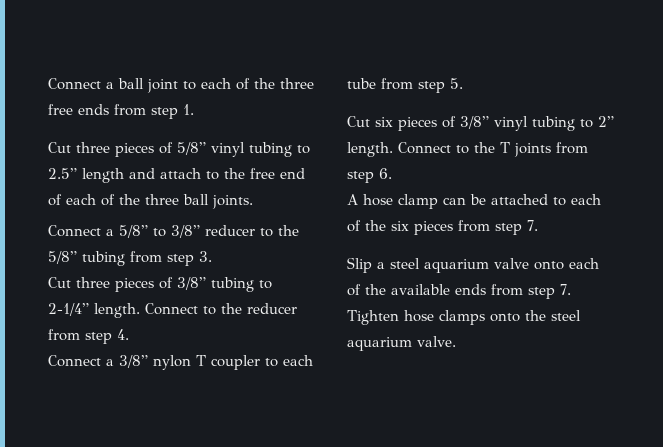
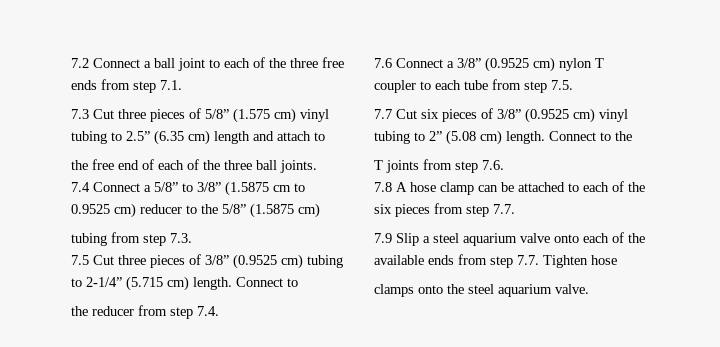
- Connect a ball joint to each of the three free ends from step 1.
- Cut three pieces of 5/8” vinyl tubing to 2.5” length and attach to the free end of each of the three ball joints.
+ 7.2 Connect a ball joint to each of the three free ends from step 7.1.
+ 7.3 Cut three pieces of 5/8” (1.575 cm) vinyl tubing to 2.5” (6.35 cm) length and attach to
+ the free end of each of the three ball joints.
- Connect a 5/8” to 3/8” reducer to the 5/8” tubing from step 3.
- Cut three pieces of 3/8” tubing to 2-1/4” length. Connect to the reducer from step 4.
- Connect a 3/8” nylon T coupler to each tube from step 5.
- Cut six pieces of 3/8” vinyl tubing to 2” length. Connect to the T joints from step 6.
- A hose clamp can be attached to each of the six pieces from step 7.
- Slip a steel aquarium valve onto each of the available ends from step 7. Tighten hose clamps onto the steel aquarium valve.
+ 7.4 Connect a 5/8” to 3/8” (1.5875 cm to 0.9525 cm) reducer to the 5/8” (1.5875 cm)
+ tubing from step 7.3.
+ 7.5 Cut three pieces of 3/8” (0.9525 cm) tubing to 2-1/4” (5.715 cm) length. Connect to
+ the reducer from step 7.4.
+ 7.6 Connect a 3/8” (0.9525 cm) nylon T coupler to each tube from step 7.5.
+ 7.7 Cut six pieces of 3/8” (0.9525 cm) vinyl tubing to 2” (5.08 cm) length. Connect to the
+ T joints from step 7.6.
+ 7.8 A hose clamp can be attached to each of the six pieces from step 7.7.
+ 7.9 Slip a steel aquarium valve onto each of the available ends from step 7.7. Tighten hose
+ clamps onto the steel aquarium valve.

